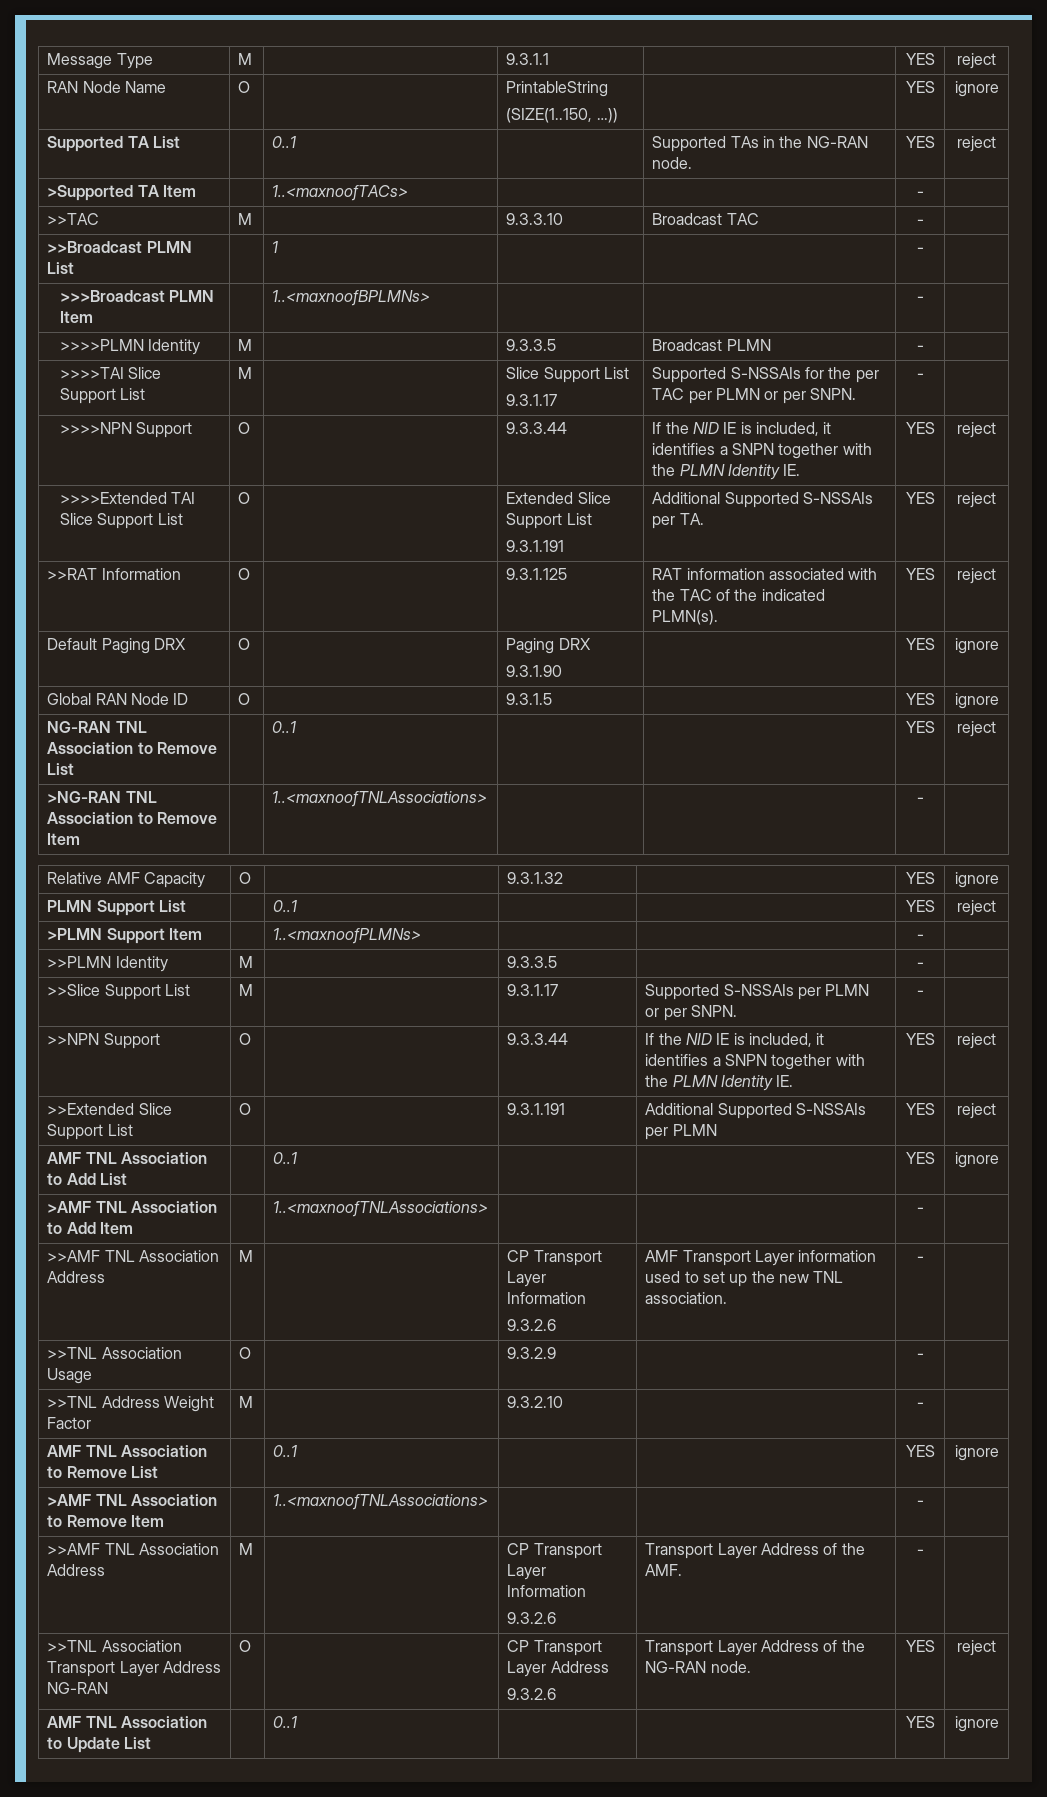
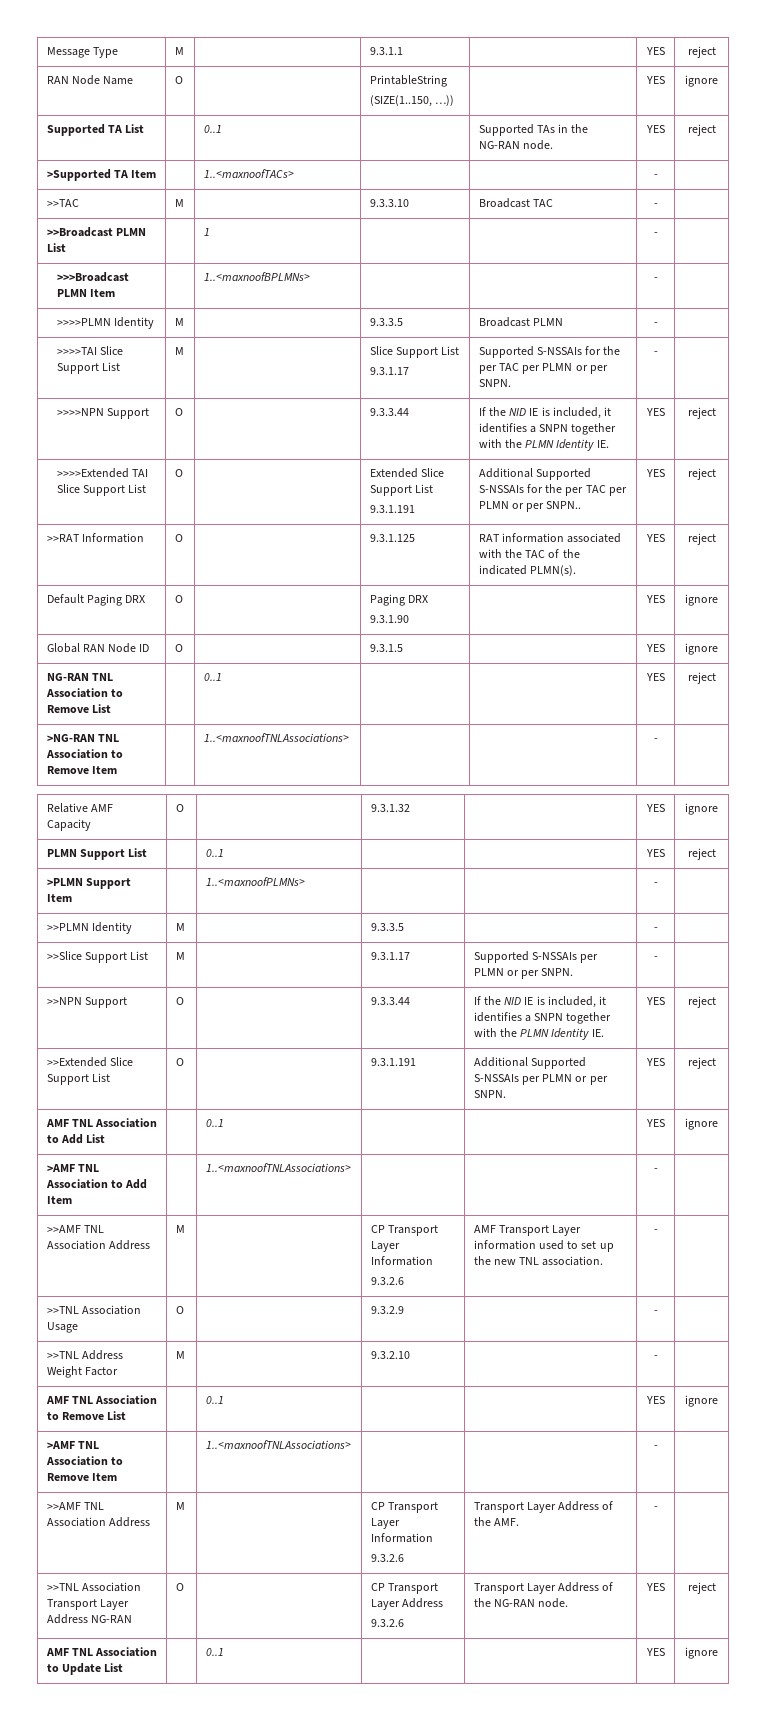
  >>>>Extended TAI Slice Support List | O | | Extended Slice Support List
- 9.3.1.191 | Additional Supported S-NSSAIs per TA. | YES | reject
+ 9.3.1.191 | Additional Supported S-NSSAIs for the per TAC per PLMN or per SNPN.. | YES | reject
- >>Extended Slice Support List | O | | 9.3.1.191 | Additional Supported S-NSSAIs per PLMN | YES | reject
+ >>Extended Slice Support List | O | | 9.3.1.191 | Additional Supported S-NSSAIs per PLMN or per SNPN. | YES | reject

